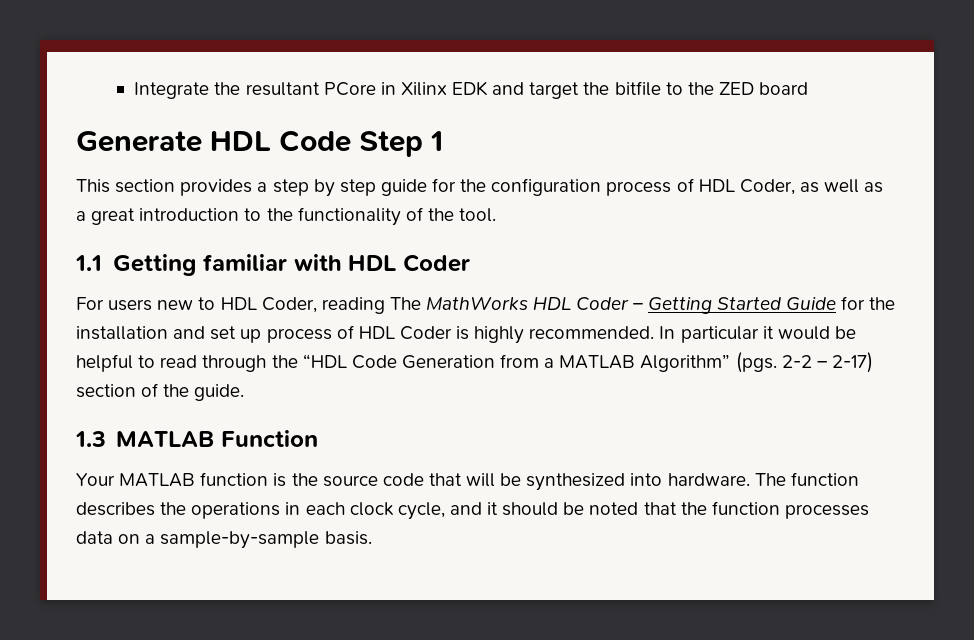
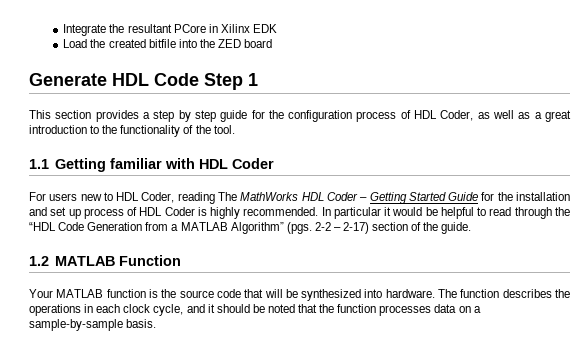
- Integrate the resultant PCore in Xilinx EDK and target the bitfile to the ZED board
+ Integrate the resultant PCore in Xilinx EDK
+ Load the created bitfile into the ZED board
- 1.3 MATLAB Function
+ 1.2 MATLAB Function

